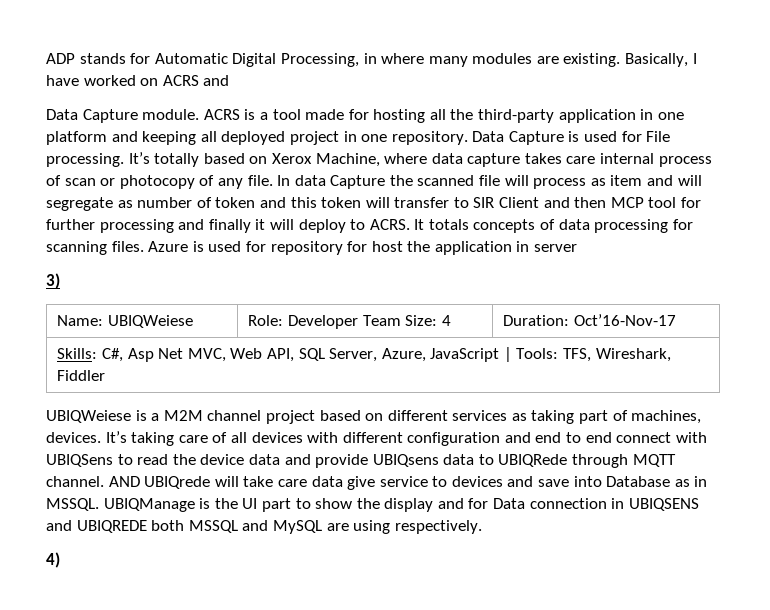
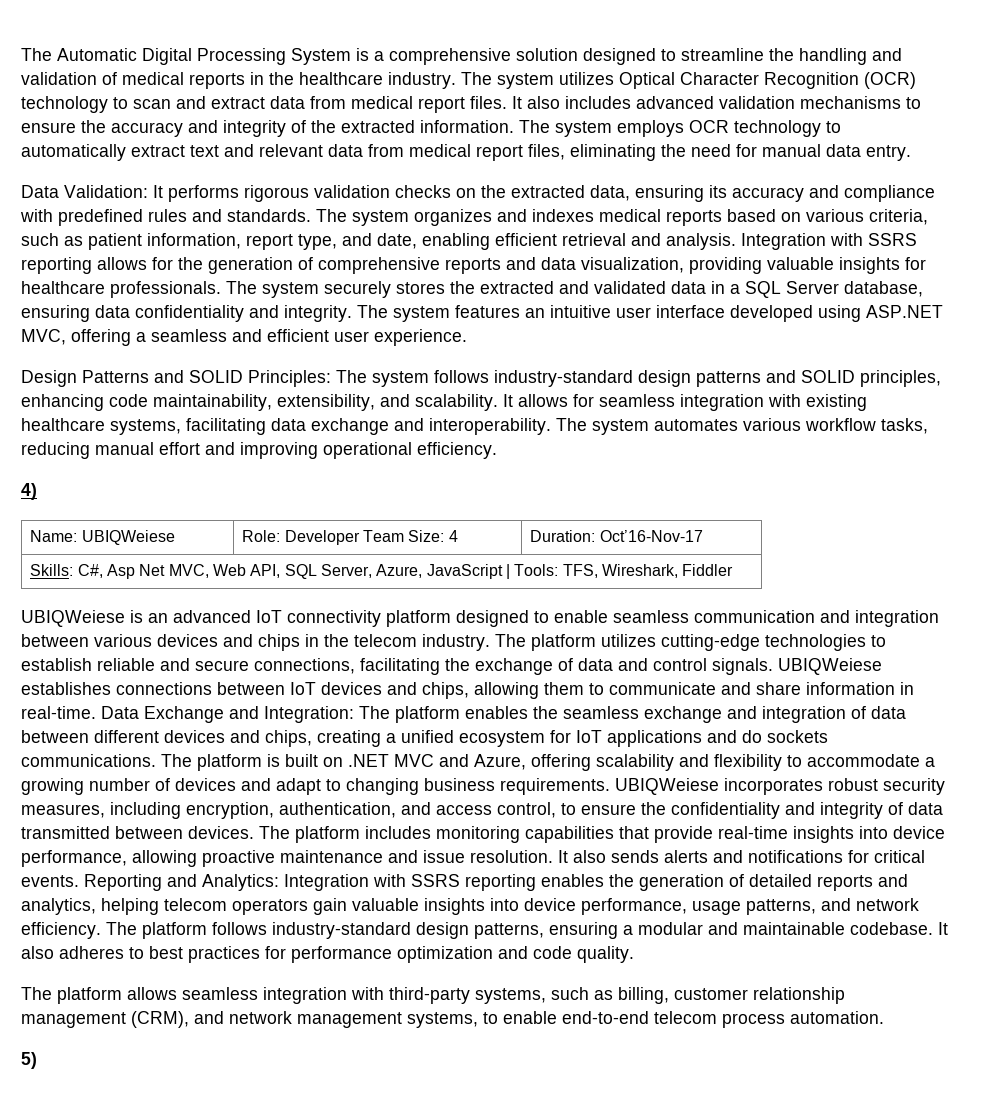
- ADP stands for Automatic Digital Processing, in where many modules are existing. Basically, I have worked on ACRS and
- Data Capture module. ACRS is a tool made for hosting all the third-party application in one platform and keeping all deployed project in one repository. Data Capture is used for File processing. It’s totally based on Xerox Machine, where data capture takes care internal process of scan or photocopy of any file. In data Capture the scanned file will process as item and will segregate as number of token and this token will transfer to SIR Client and then MCP tool for further processing and finally it will deploy to ACRS. It totals concepts of data processing for scanning files. Azure is used for repository for host the application in server
- 3)
+ The Automatic Digital Processing System is a comprehensive solution designed to streamline the handling and validation of medical reports in the healthcare industry. The system utilizes Optical Character Recognition (OCR) technology to scan and extract data from medical report files. It also includes advanced validation mechanisms to ensure the accuracy and integrity of the extracted information. The system employs OCR technology to automatically extract text and relevant data from medical report files, eliminating the need for manual data entry.
+ Data Validation: It performs rigorous validation checks on the extracted data, ensuring its accuracy and compliance with predefined rules and standards. The system organizes and indexes medical reports based on various criteria, such as patient information, report type, and date, enabling efficient retrieval and analysis. Integration with SSRS reporting allows for the generation of comprehensive reports and data visualization, providing valuable insights for healthcare professionals. The system securely stores the extracted and validated data in a SQL Server database, ensuring data confidentiality and integrity. The system features an intuitive user interface developed using ASP.NET MVC, offering a seamless and efficient user experience.
+ Design Patterns and SOLID Principles: The system follows industry-standard design patterns and SOLID principles, enhancing code maintainability, extensibility, and scalability. It allows for seamless integration with existing healthcare systems, facilitating data exchange and interoperability. The system automates various workflow tasks, reducing manual effort and improving operational efficiency.
+ 4)
- UBIQWeiese is a M2M channel project based on different services as taking part of machines, devices. It’s taking care of all devices with different configuration and end to end connect with UBIQSens to read the device data and provide UBIQsens data to UBIQRede through MQTT channel. AND UBIQrede will take care data give service to devices and save into Database as in MSSQL. UBIQManage is the UI part to show the display and for Data connection in UBIQSENS and UBIQREDE both MSSQL and MySQL are using respectively.
- 4)
+ UBIQWeiese is an advanced IoT connectivity platform designed to enable seamless communication and integration between various devices and chips in the telecom industry. The platform utilizes cutting-edge technologies to establish reliable and secure connections, facilitating the exchange of data and control signals. UBIQWeiese establishes connections between IoT devices and chips, allowing them to communicate and share information in real-time. Data Exchange and Integration: The platform enables the seamless exchange and integration of data between different devices and chips, creating a unified ecosystem for IoT applications and do sockets communications. The platform is built on .NET MVC and Azure, offering scalability and flexibility to accommodate a growing number of devices and adapt to changing business requirements. UBIQWeiese incorporates robust security measures, including encryption, authentication, and access control, to ensure the confidentiality and integrity of data transmitted between devices. The platform includes monitoring capabilities that provide real-time insights into device performance, allowing proactive maintenance and issue resolution. It also sends alerts and notifications for critical events. Reporting and Analytics: Integration with SSRS reporting enables the generation of detailed reports and analytics, helping telecom operators gain valuable insights into device performance, usage patterns, and network efficiency. The platform follows industry-standard design patterns, ensuring a modular and maintainable codebase. It also adheres to best practices for performance optimization and code quality.
+ The platform allows seamless integration with third-party systems, such as billing, customer relationship management (CRM), and network management systems, to enable end-to-end telecom process automation.
+ 5)

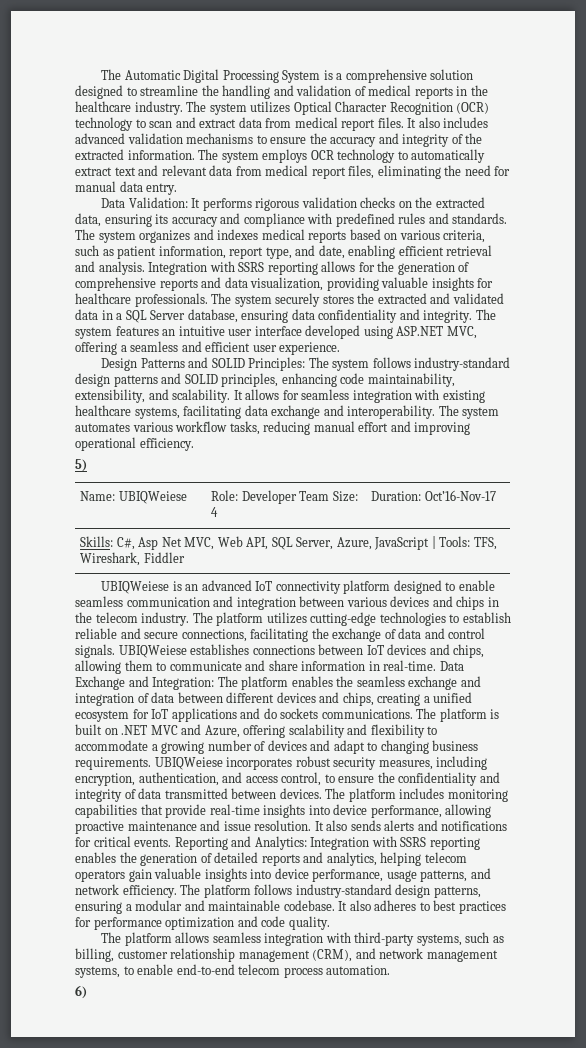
- 4)
+ 5)
- 5)
+ 6)

